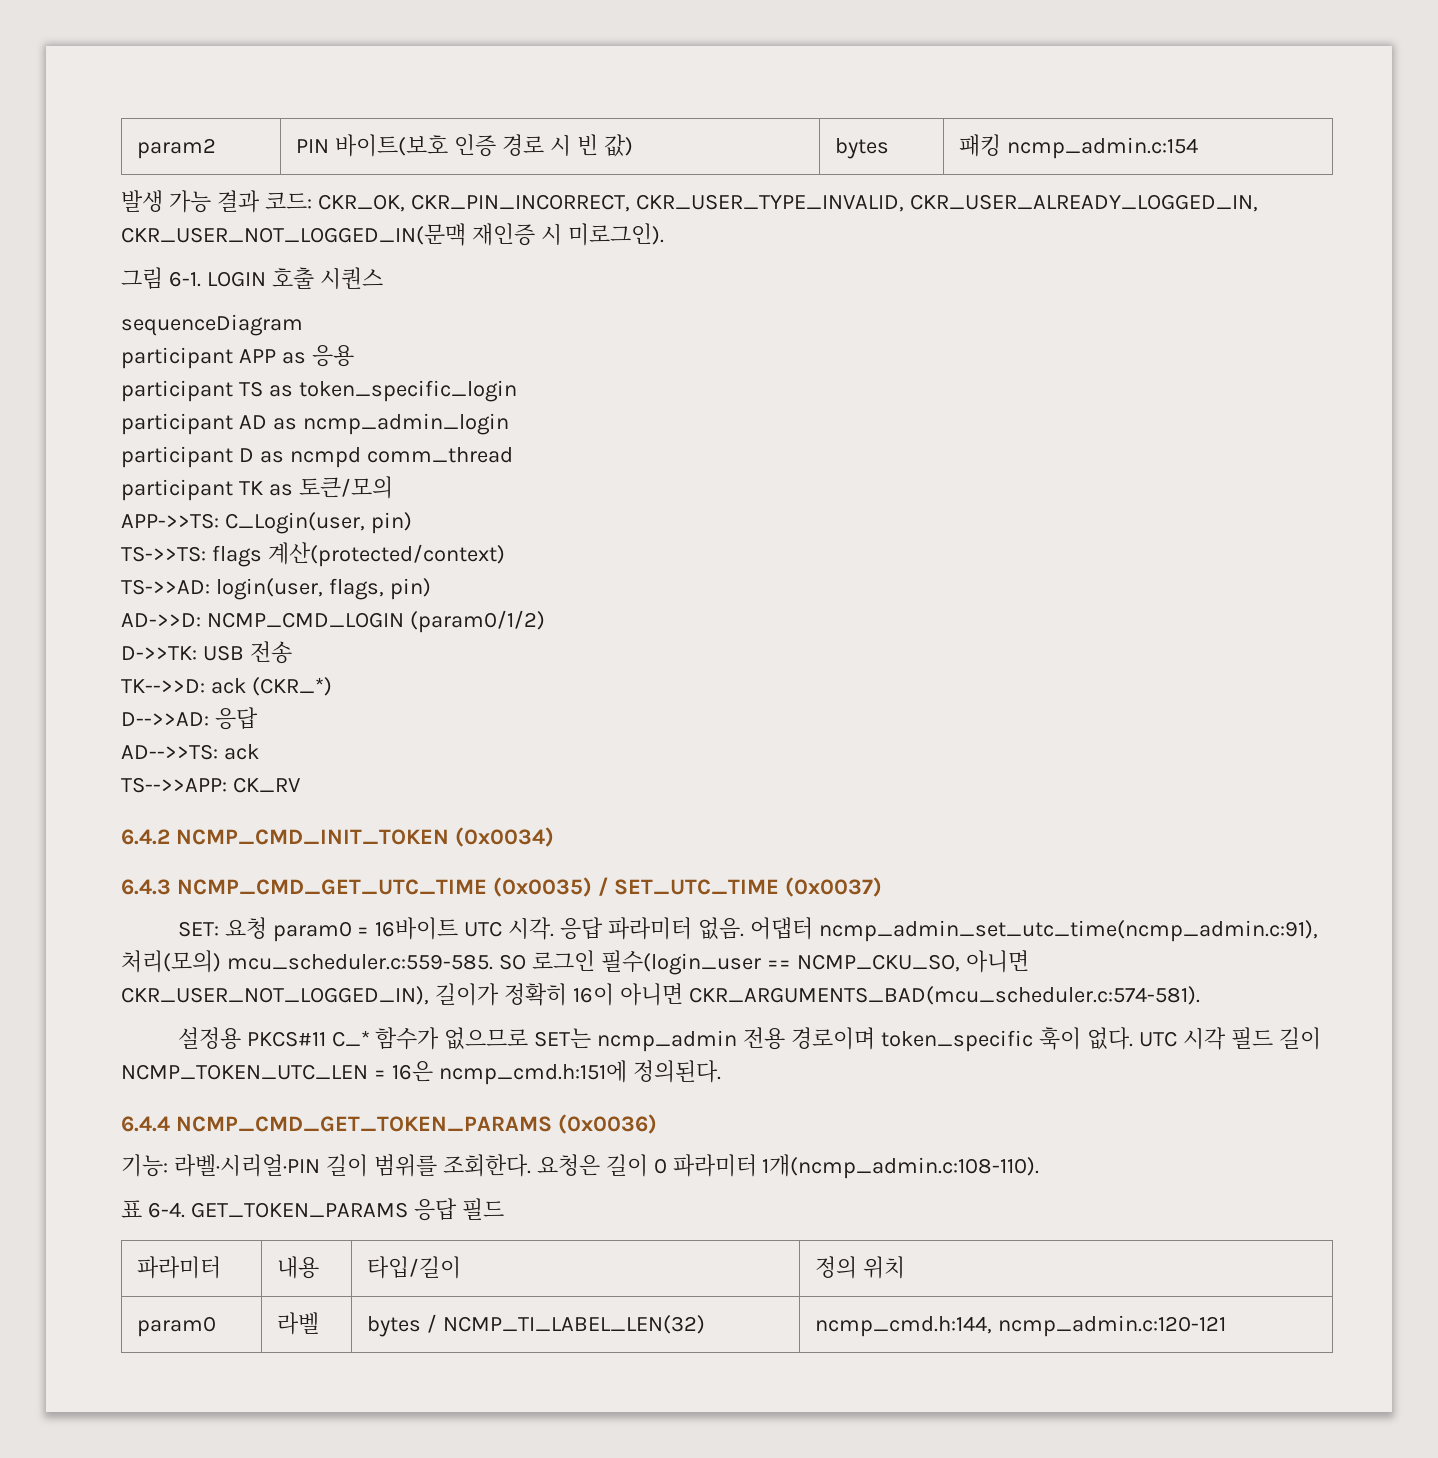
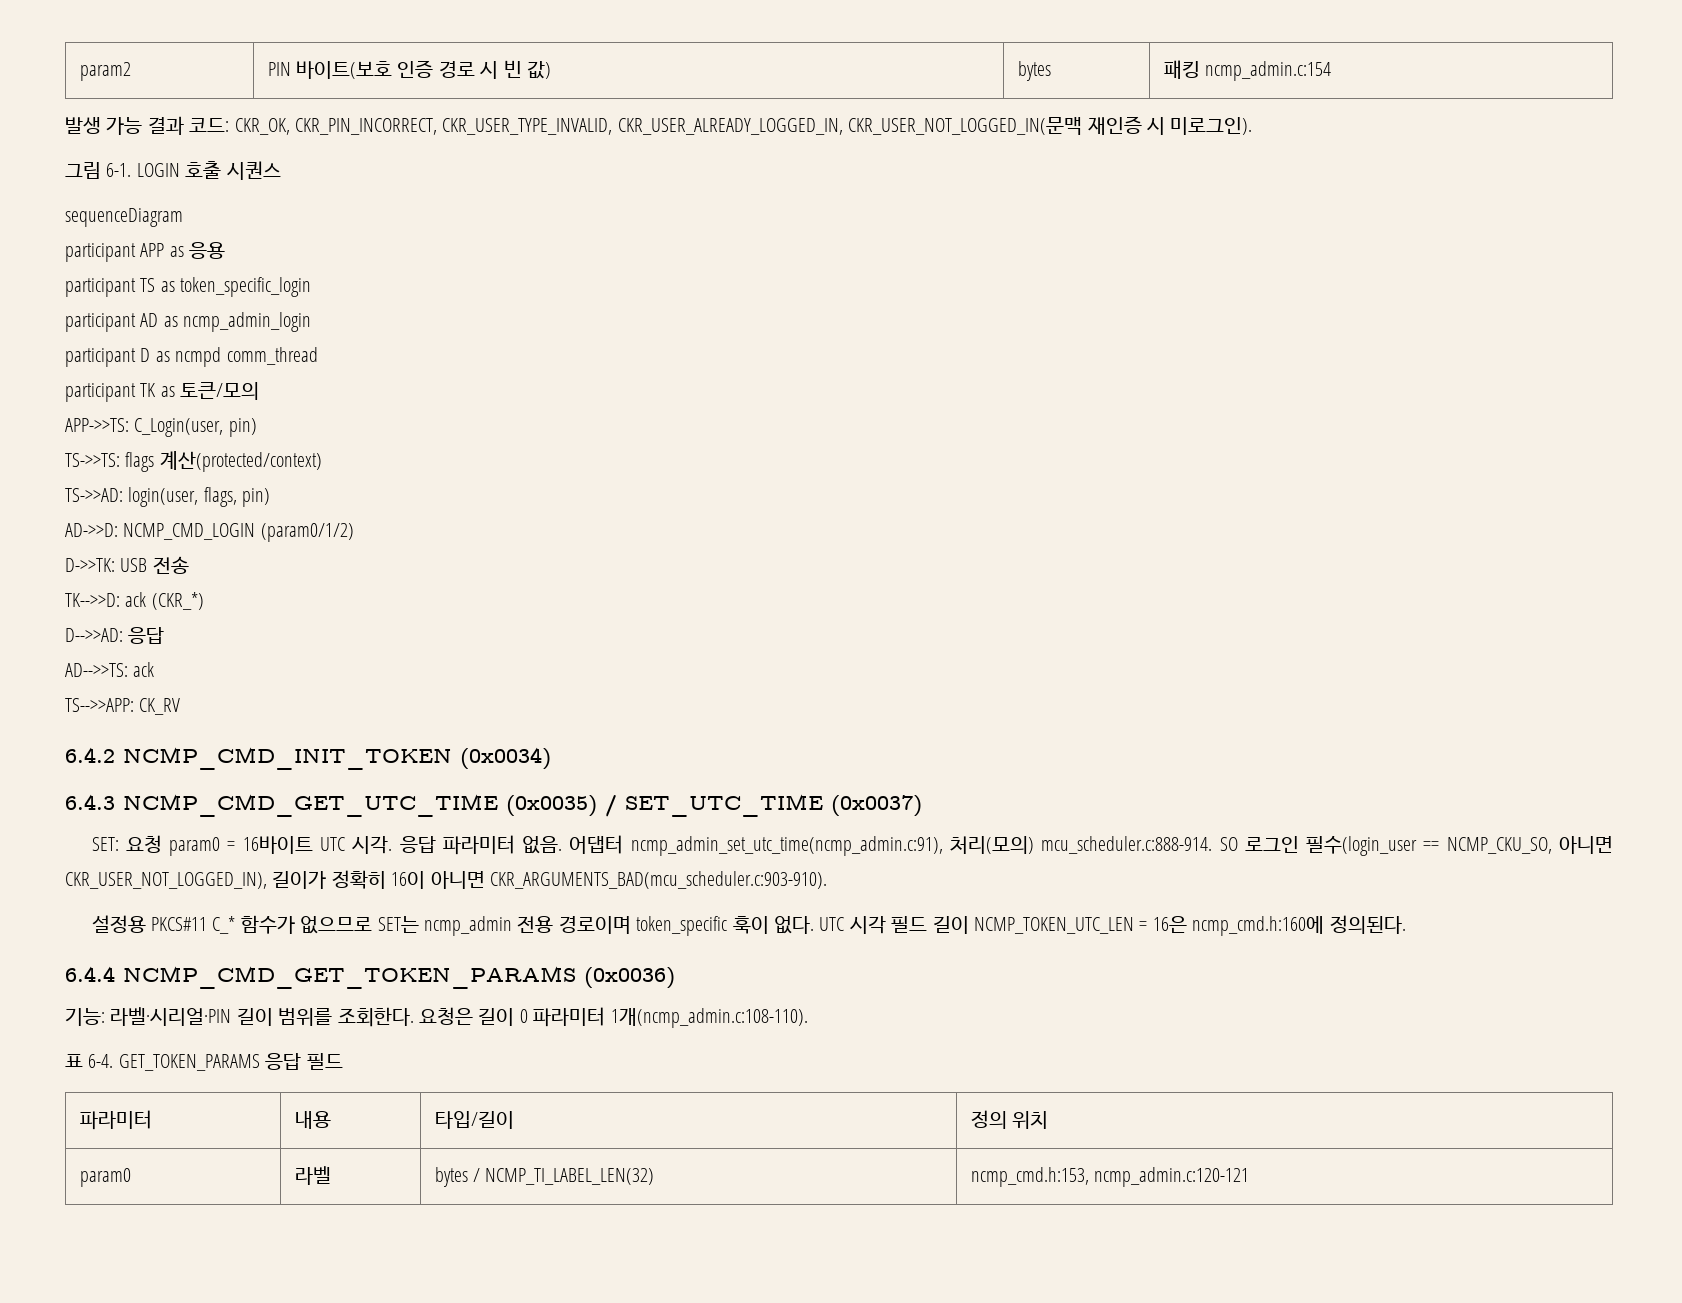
- 어댑터 ncmp_admin_set_utc_time(ncmp_admin.c:91), 처리(모의) mcu_scheduler.c:559-585. SO 로그인 필수(login_user == NCMP_CKU_SO, 아니면 CKR_USER_NOT_LOGGED_IN), 길이가 정확히 16이 아니면 CKR_ARGUMENTS_BAD(mcu_scheduler.c:574-581).
+ 어댑터 ncmp_admin_set_utc_time(ncmp_admin.c:91), 처리(모의) mcu_scheduler.c:888-914. SO 로그인 필수(login_user == NCMP_CKU_SO, 아니면 CKR_USER_NOT_LOGGED_IN), 길이가 정확히 16이 아니면 CKR_ARGUMENTS_BAD(mcu_scheduler.c:903-910).
- UTC 시각 필드 길이 NCMP_TOKEN_UTC_LEN = 16은 ncmp_cmd.h:151에 정의된다.
+ UTC 시각 필드 길이 NCMP_TOKEN_UTC_LEN = 16은 ncmp_cmd.h:160에 정의된다.
- param0 | 라벨 | bytes / NCMP_TI_LABEL_LEN(32) | ncmp_cmd.h:144, ncmp_admin.c:120-121
+ param0 | 라벨 | bytes / NCMP_TI_LABEL_LEN(32) | ncmp_cmd.h:153, ncmp_admin.c:120-121

